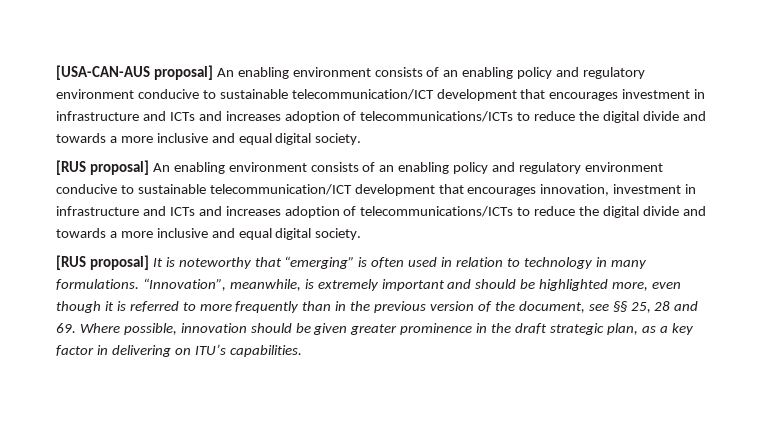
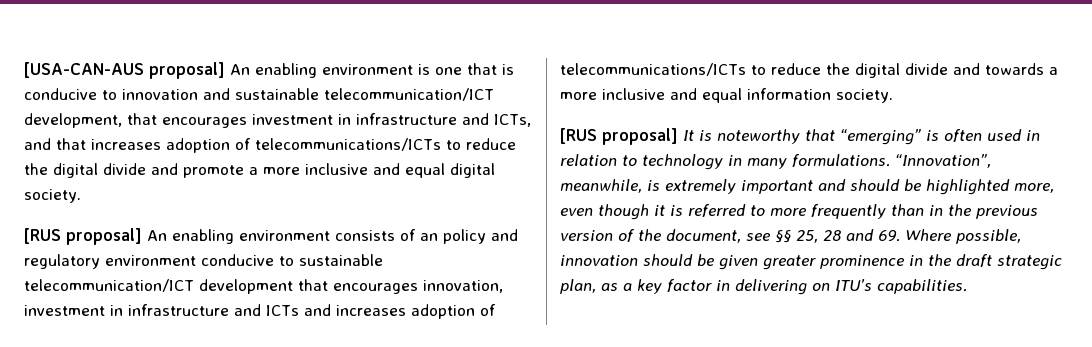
- [USA-CAN-AUS proposal] An enabling environment consists of an enabling policy and regulatory environment conducive to sustainable telecommunication/ICT development that encourages investment in infrastructure and ICTs and increases adoption of telecommunications/ICTs to reduce the digital divide and towards a more inclusive and equal digital society.
+ [USA-CAN-AUS proposal] An enabling environment is one that is conducive to innovation and sustainable telecommunication/ICT development, that encourages investment in infrastructure and ICTs, and that increases adoption of telecommunications/ICTs to reduce the digital divide and promote a more inclusive and equal digital society.
- [RUS proposal] An enabling environment consists of an enabling policy and regulatory environment conducive to sustainable telecommunication/ICT development that encourages innovation, investment in infrastructure and ICTs and increases adoption of telecommunications/ICTs to reduce the digital divide and towards a more inclusive and equal digital society.
+ [RUS proposal] An enabling environment consists of an policy and regulatory environment conducive to sustainable telecommunication/ICT development that encourages innovation, investment in infrastructure and ICTs and increases adoption of telecommunications/ICTs to reduce the digital divide and towards a more inclusive and equal information society.

